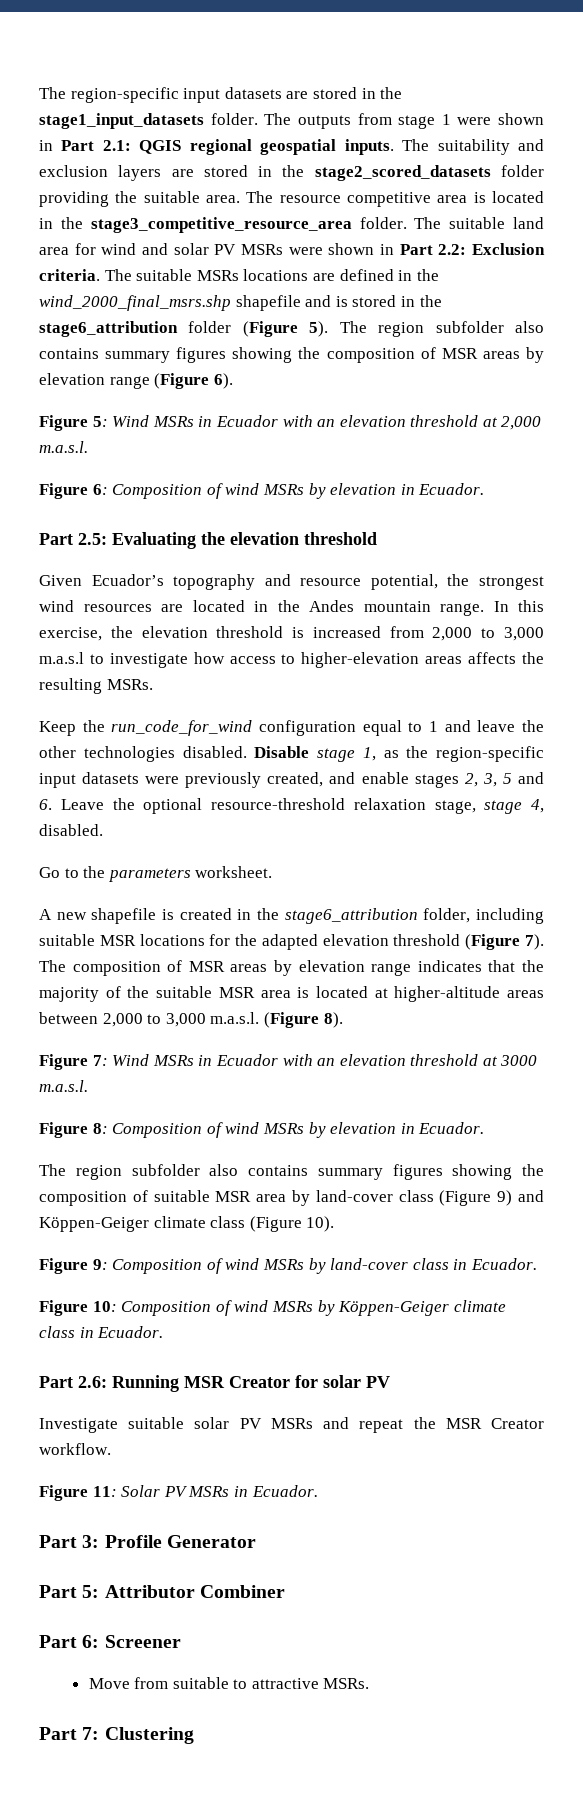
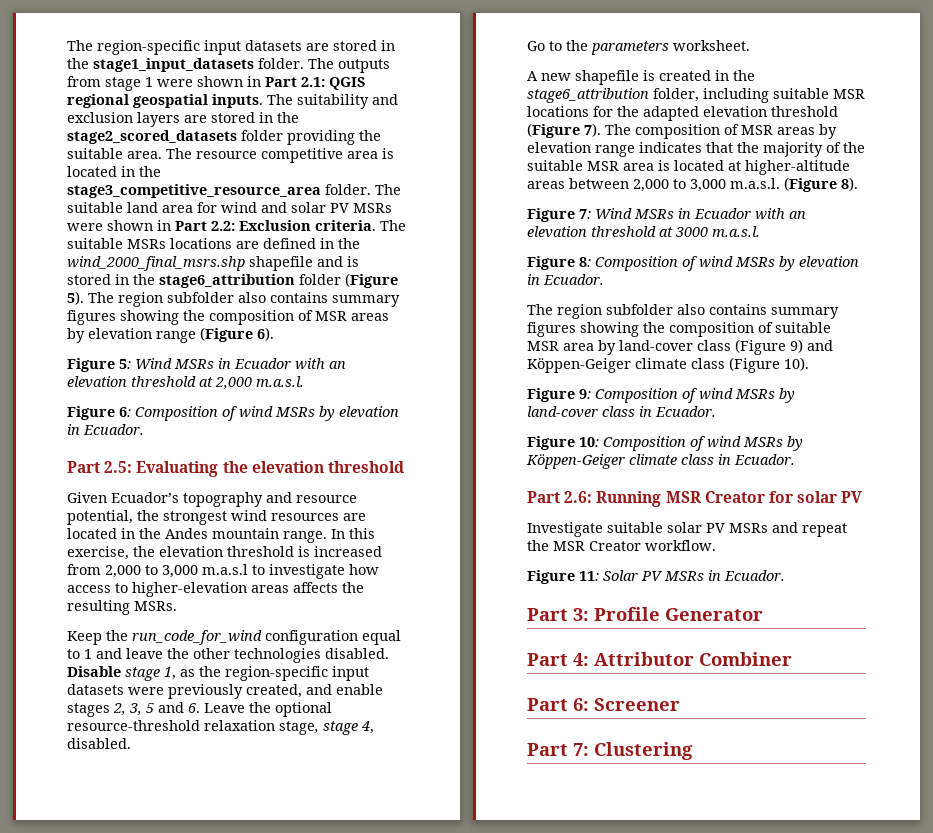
- Part 5: Attributor Combiner
+ Part 4: Attributor Combiner
- Move from suitable to attractive MSRs.

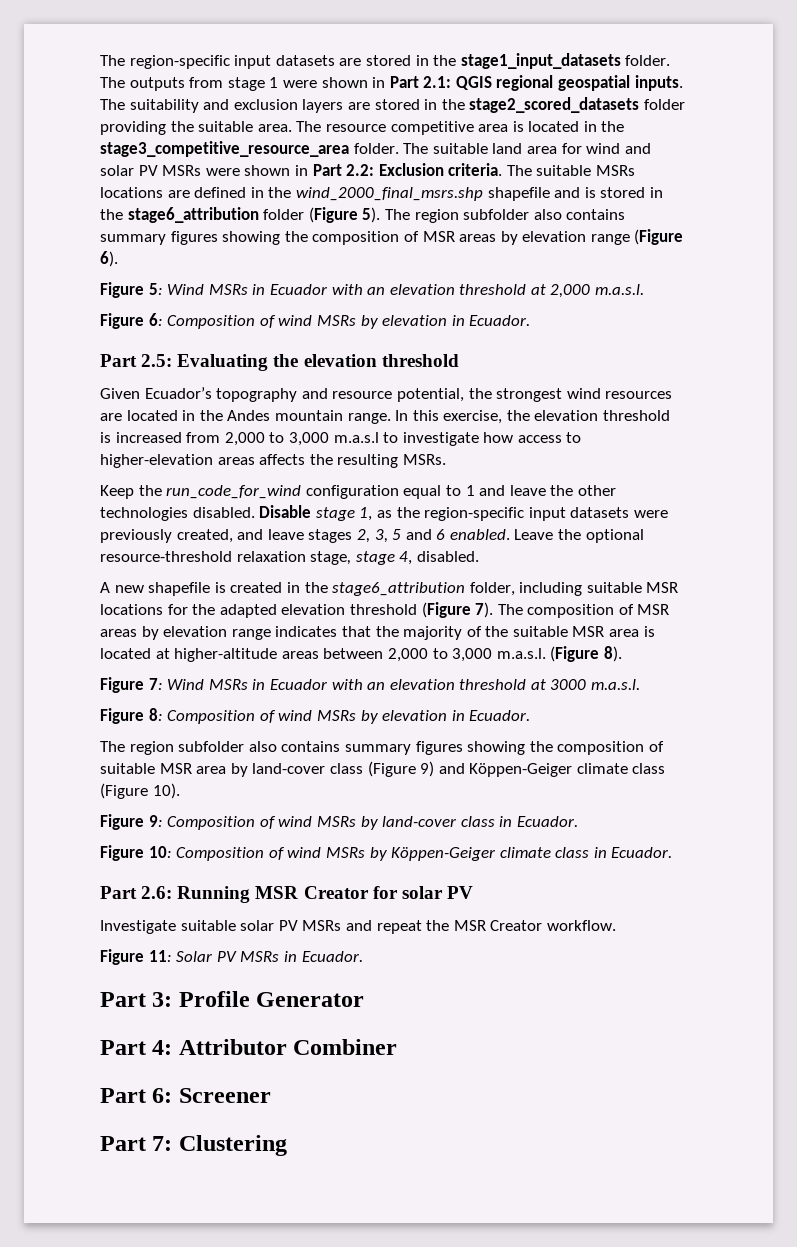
- Disable stage 1, as the region-specific input datasets were previously created, and enable stages 2, 3, 5 and 6. Leave the optional resource-threshold relaxation stage, stage 4, disabled.
+ Disable stage 1, as the region-specific input datasets were previously created, and leave stages 2, 3, 5 and 6 enabled. Leave the optional resource-threshold relaxation stage, stage 4, disabled.
- Go to the parameters worksheet.

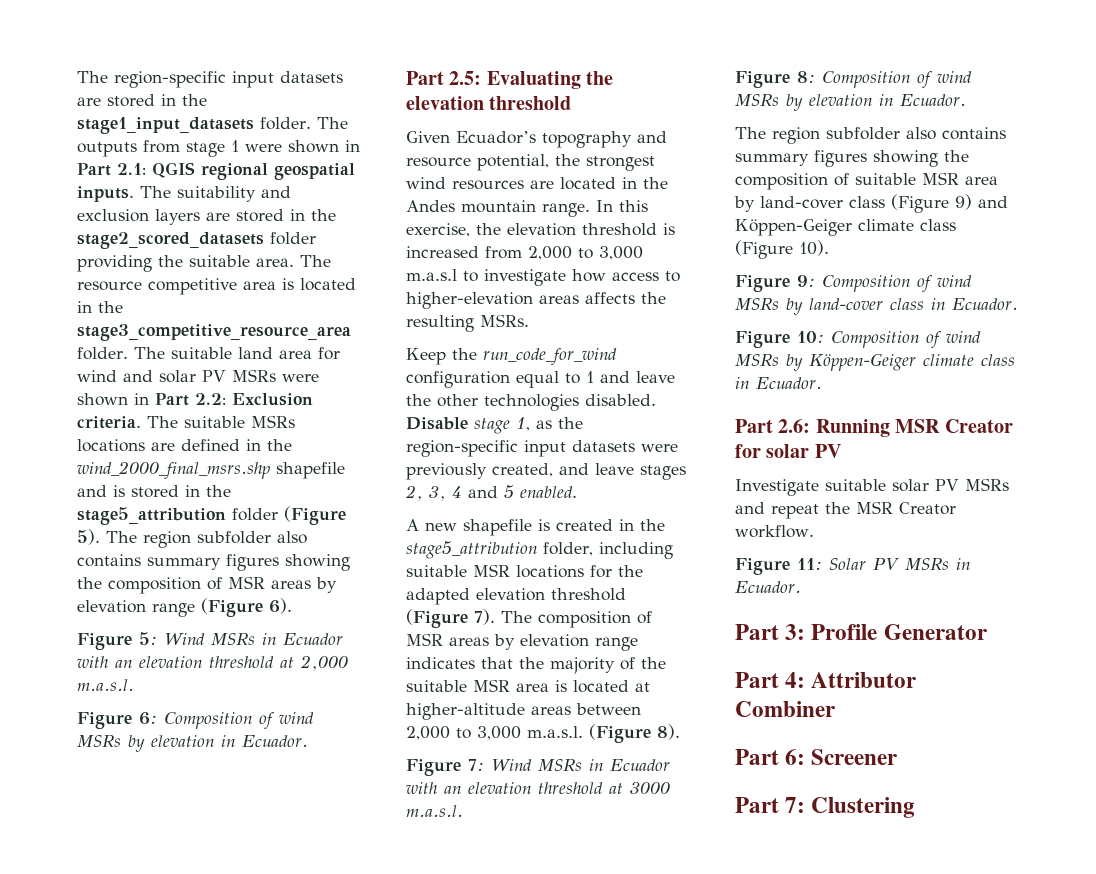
- The suitable MSRs locations are defined in the wind_2000_final_msrs.shp shapefile and is stored in the stage6_attribution folder (Figure 5).
+ The suitable MSRs locations are defined in the wind_2000_final_msrs.shp shapefile and is stored in the stage5_attribution folder (Figure 5).
- Disable stage 1, as the region-specific input datasets were previously created, and leave stages 2, 3, 5 and 6 enabled. Leave the optional resource-threshold relaxation stage, stage 4, disabled.
+ Disable stage 1, as the region-specific input datasets were previously created, and leave stages 2, 3, 4 and 5 enabled.
- A new shapefile is created in the stage6_attribution folder, including suitable MSR locations for the adapted elevation threshold (Figure 7).
+ A new shapefile is created in the stage5_attribution folder, including suitable MSR locations for the adapted elevation threshold (Figure 7).

